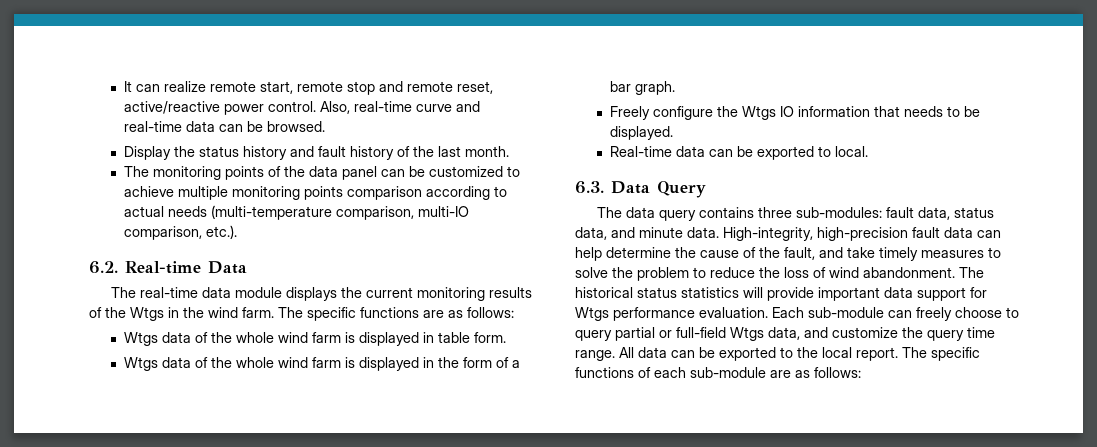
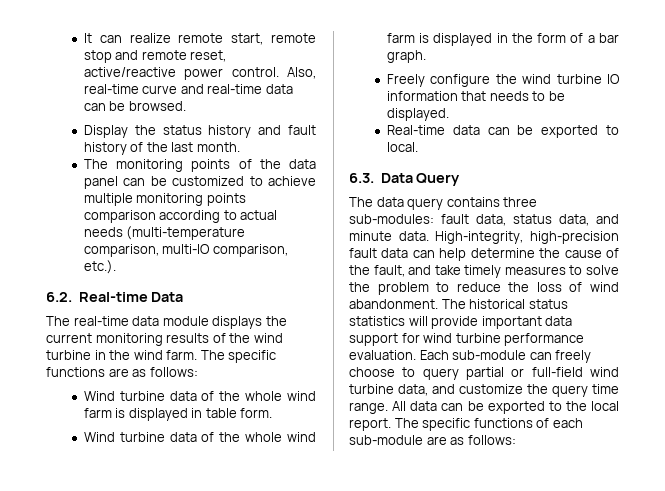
- The real-time data module displays the current monitoring results of the Wtgs in the wind farm.
+ The real-time data module displays the current monitoring results of the wind turbine in the wind farm.
- Wtgs data of the whole wind farm is displayed in table form.
+ Wind turbine data of the whole wind farm is displayed in table form.
- Wtgs data of the whole wind farm is displayed in the form of a bar graph.
+ Wind turbine data of the whole wind farm is displayed in the form of a bar graph.
- Freely configure the Wtgs IO information that needs to be displayed.
+ Freely configure the wind turbine IO information that needs to be displayed.
- The historical status statistics will provide important data support for Wtgs performance evaluation.
+ The historical status statistics will provide important data support for wind turbine performance evaluation.
- Each sub-module can freely choose to query partial or full-field Wtgs data, and customize the query time range.
+ Each sub-module can freely choose to query partial or full-field wind turbine data, and customize the query time range.

